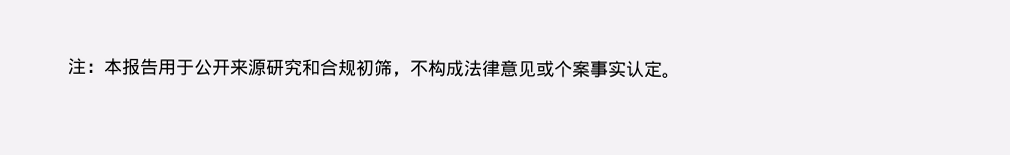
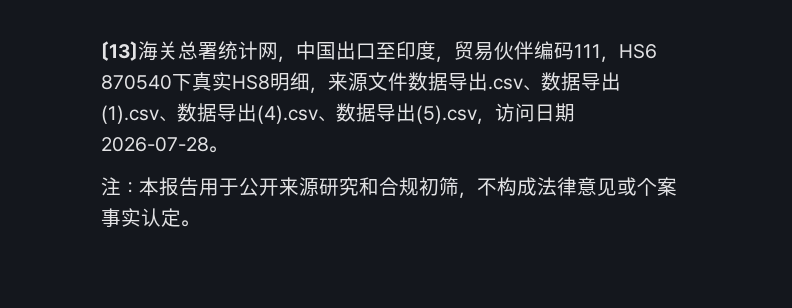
+ 〔13〕海关总署统计网，中国出口至印度，贸易伙伴编码111，HS6 870540下真实HS8明细，来源文件数据导出.csv、数据导出(1).csv、数据导出(4).csv、数据导出(5).csv，访问日期2026-07-28。

